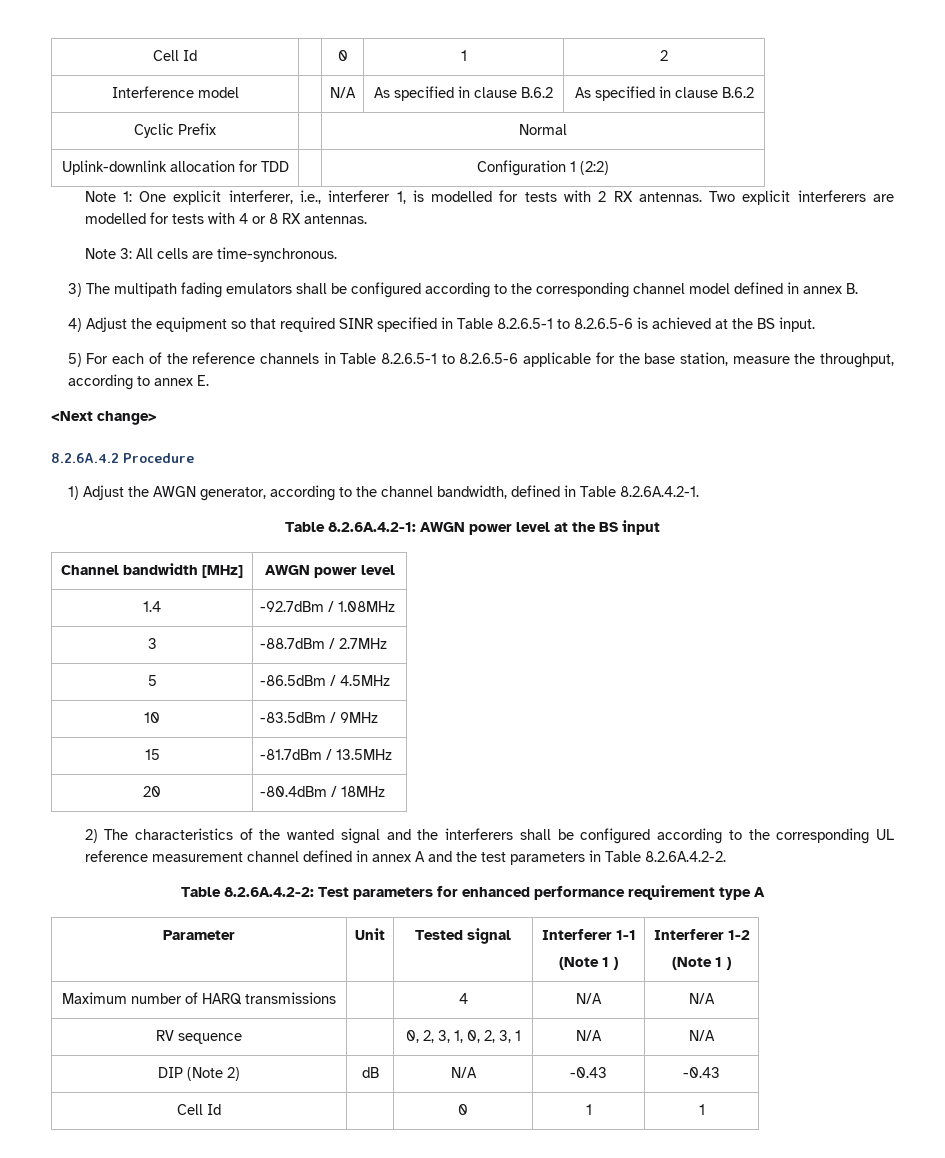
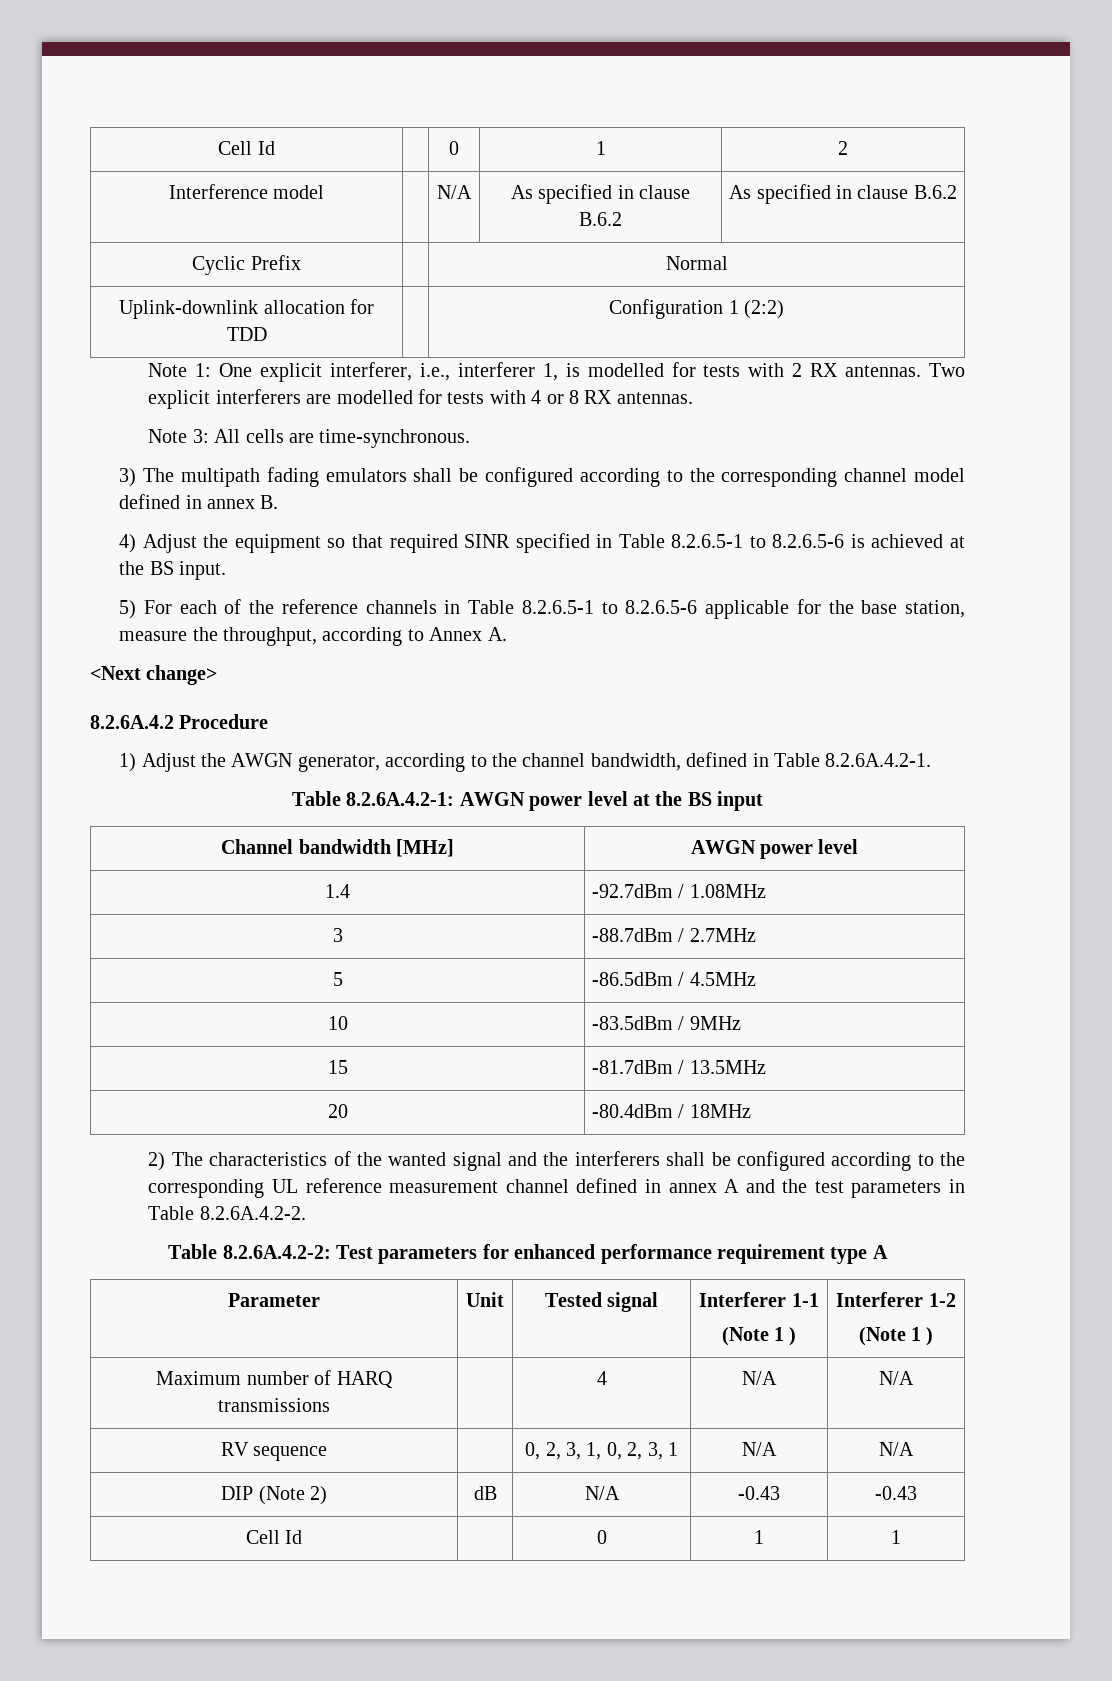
- 5) For each of the reference channels in Table 8.2.6.5-1 to 8.2.6.5-6 applicable for the base station, measure the throughput, according to annex E.
+ 5) For each of the reference channels in Table 8.2.6.5-1 to 8.2.6.5-6 applicable for the base station, measure the throughput, according to Annex A.

